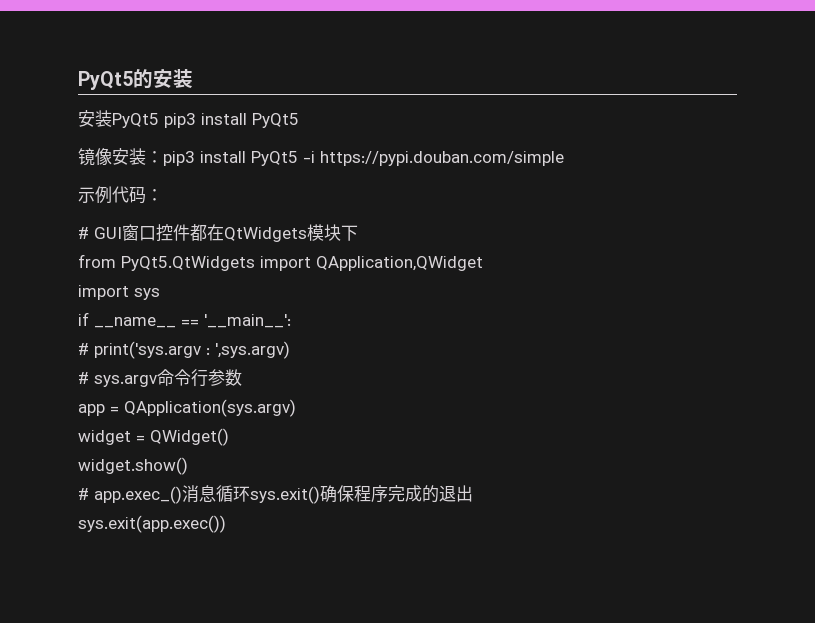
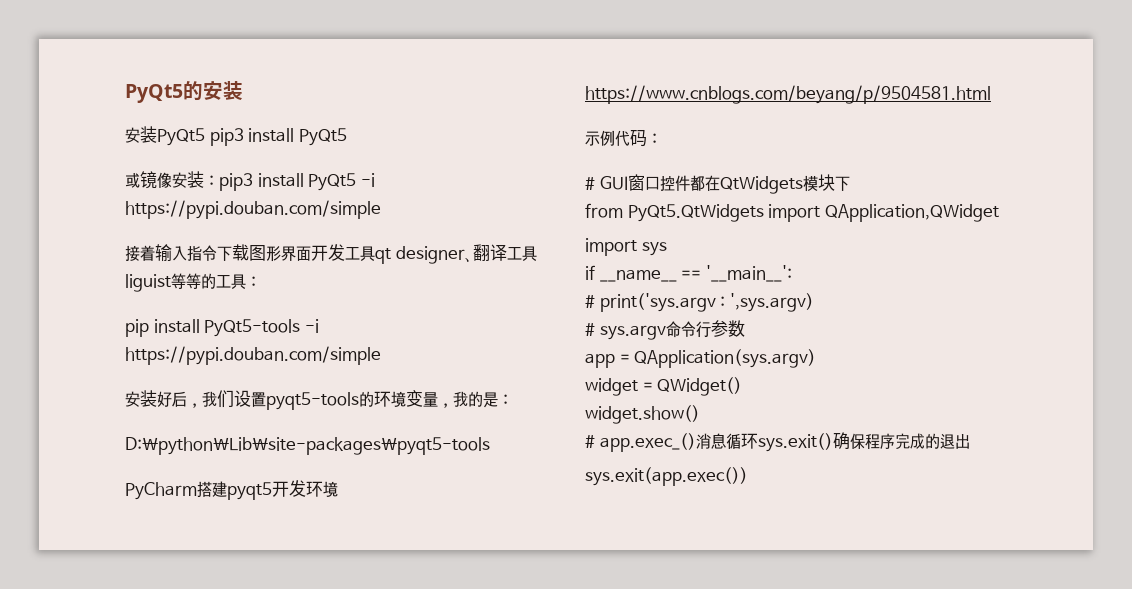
- 镜像安装：pip3 install PyQt5 -i https://pypi.douban.com/simple
+ 或镜像安装：pip3 install PyQt5 -i https://pypi.douban.com/simple
+ 接着输入指令下载图形界面开发工具qt designer、翻译工具liguist等等的工具：
+ pip install PyQt5-tools -i https://pypi.douban.com/simple
+ 安装好后，我们设置pyqt5-tools的环境变量，我的是：
+ D:\python\Lib\site-packages\pyqt5-tools
+ PyCharm搭建pyqt5开发环境https://www.cnblogs.com/beyang/p/9504581.html

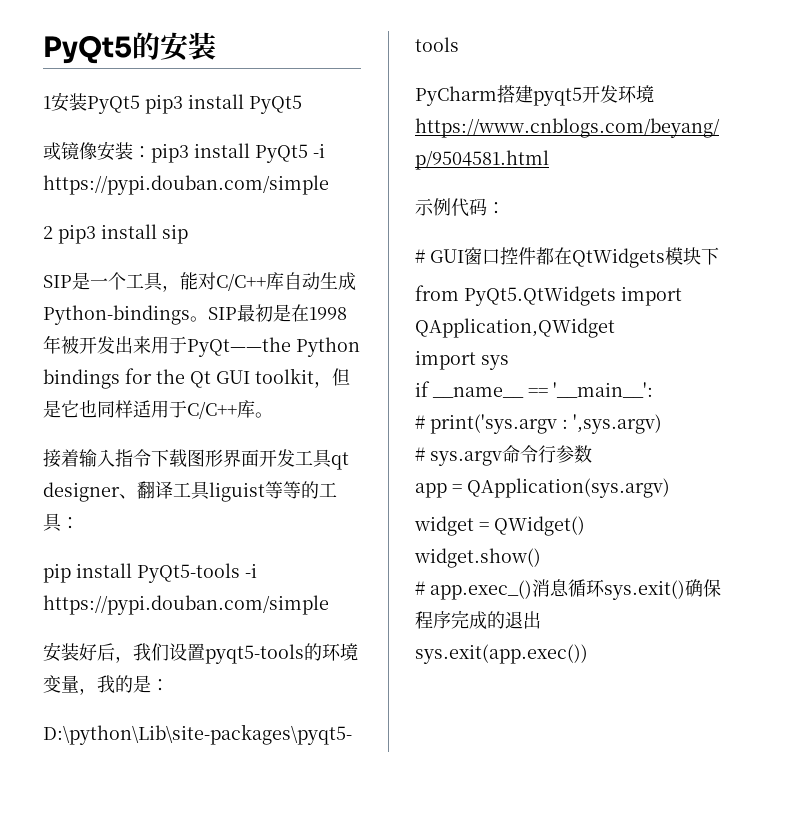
- 安装PyQt5 pip3 install PyQt5
+ 1安装PyQt5 pip3 install PyQt5
+ 2 pip3 install sip
+ SIP是一个工具，能对C/C++库自动生成Python-bindings。SIP最初是在1998年被开发出来用于PyQt——the Python bindings for the Qt GUI toolkit，但是它也同样适用于C/C++库。

